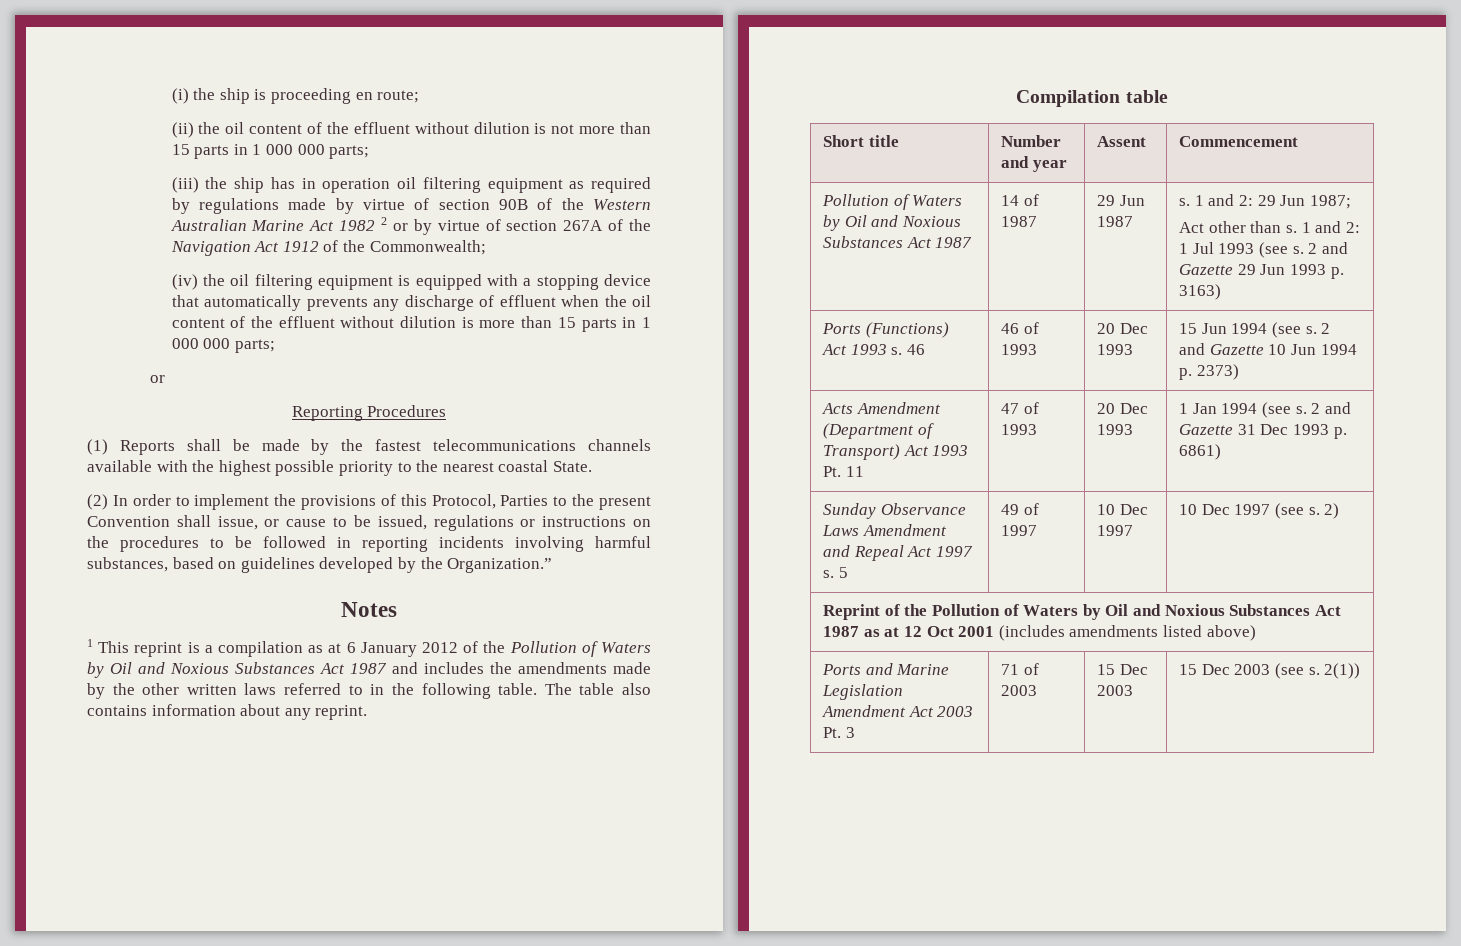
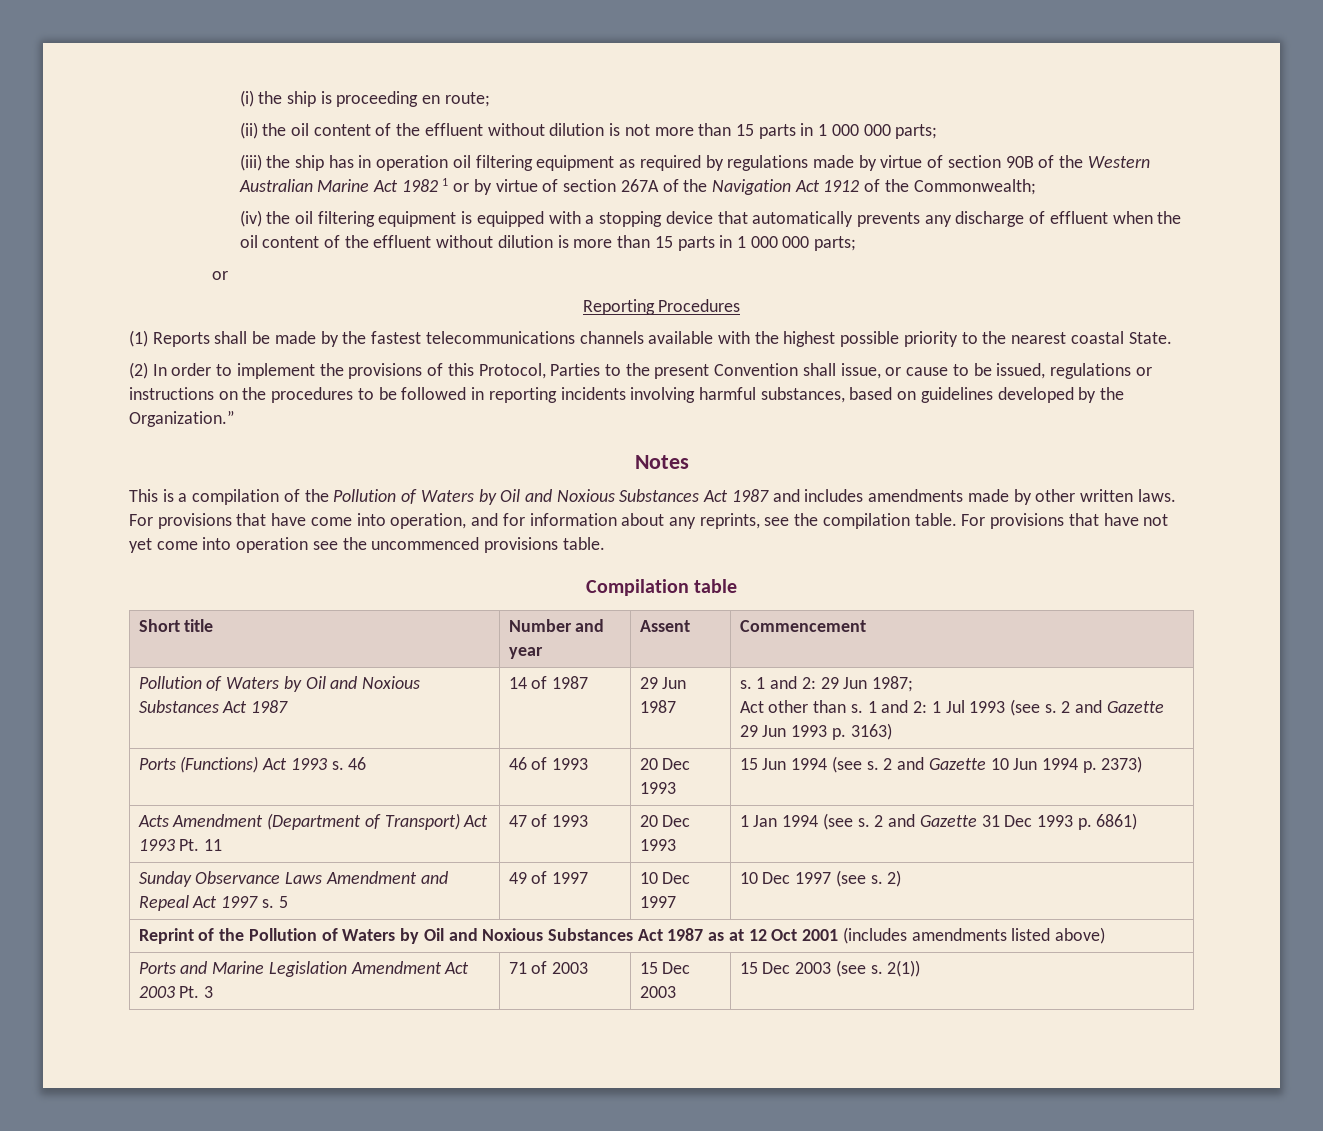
- (iii) the ship has in operation oil filtering equipment as required by regulations made by virtue of section 90B of the Western Australian Marine Act 1982 2 or by virtue of section 267A of the Navigation Act 1912 of the Commonwealth;
+ (iii) the ship has in operation oil filtering equipment as required by regulations made by virtue of section 90B of the Western Australian Marine Act 1982 1 or by virtue of section 267A of the Navigation Act 1912 of the Commonwealth;
- 1 This reprint is a compilation as at 6 January 2012 of the Pollution of Waters by Oil and Noxious Substances Act 1987 and includes the amendments made by the other written laws referred to in the following table. The table also contains information about any reprint.
+ This is a compilation of the Pollution of Waters by Oil and Noxious Substances Act 1987 and includes amendments made by other written laws. For provisions that have come into operation, and for information about any reprints, see the compilation table. For provisions that have not yet come into operation see the uncommenced provisions table.

